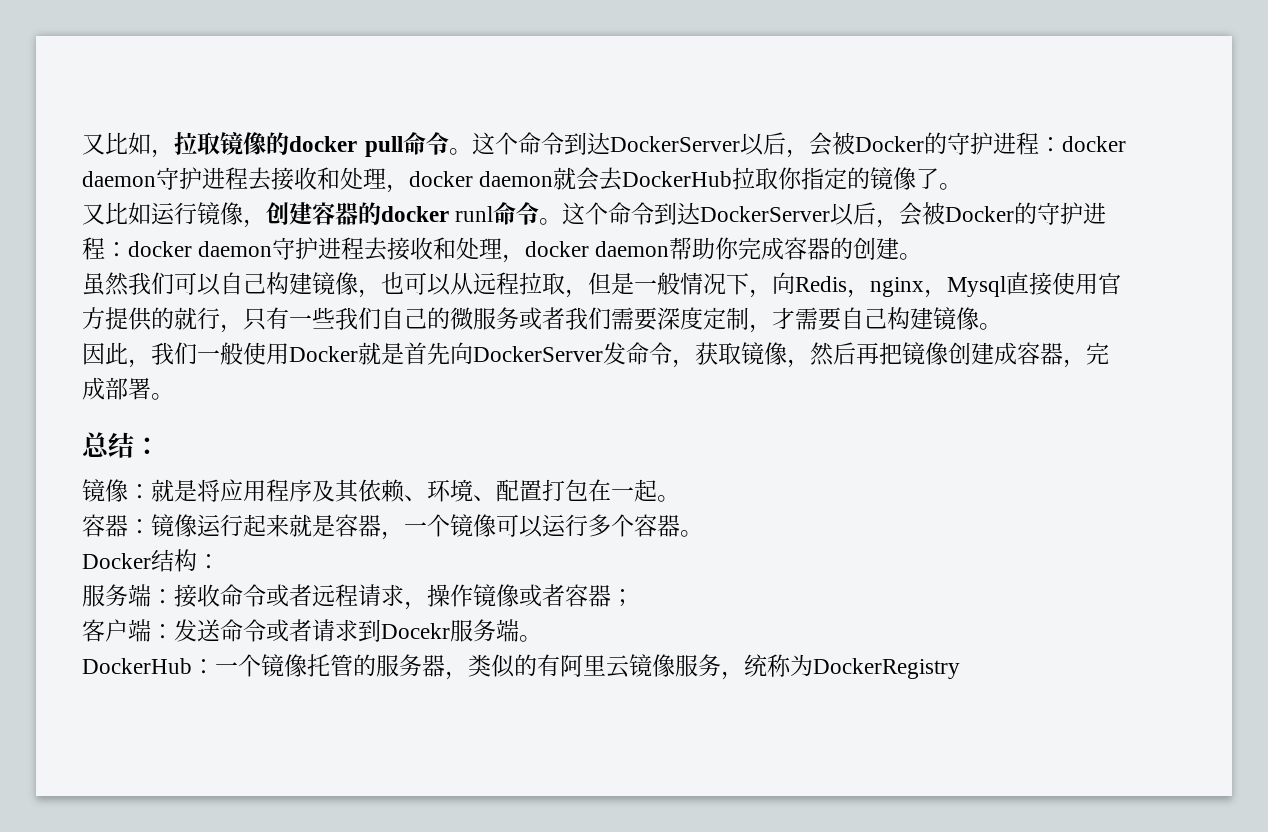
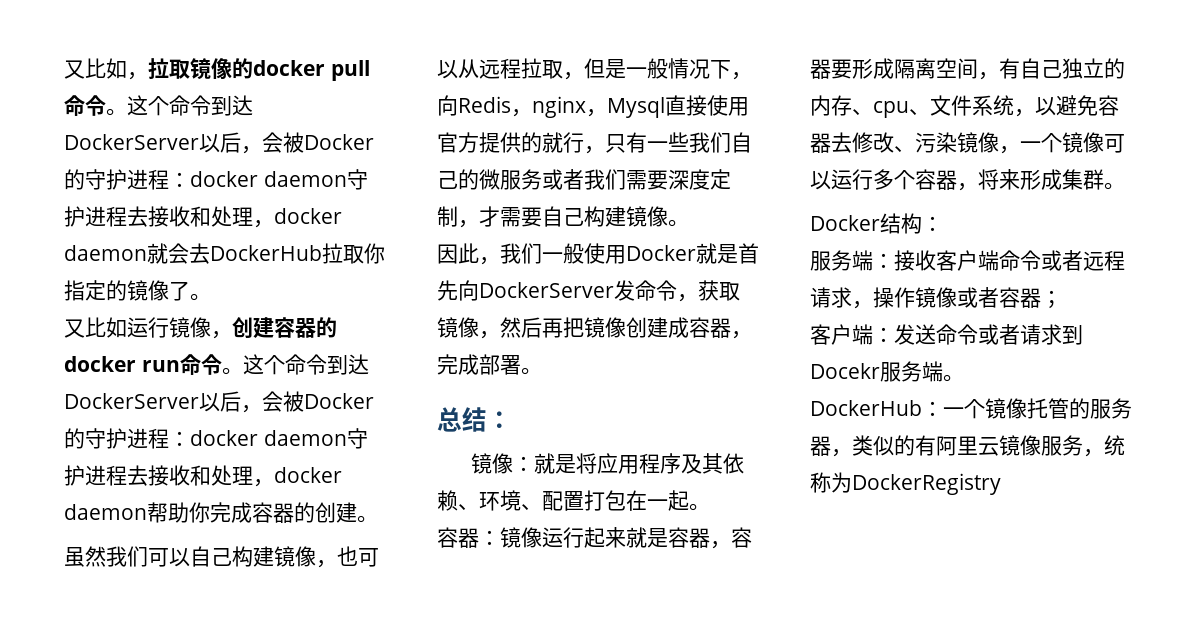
- 又比如运行镜像，创建容器的docker runl命令。
+ 又比如运行镜像，创建容器的docker run命令。
- 容器：镜像运行起来就是容器，一个镜像可以运行多个容器。
+ 容器：镜像运行起来就是容器，容器要形成隔离空间，有自己独立的内存、cpu、文件系统，以避免容器去修改、污染镜像，一个镜像可以运行多个容器，将来形成集群。
- 服务端：接收命令或者远程请求，操作镜像或者容器；
+ 服务端：接收客户端命令或者远程请求，操作镜像或者容器；

